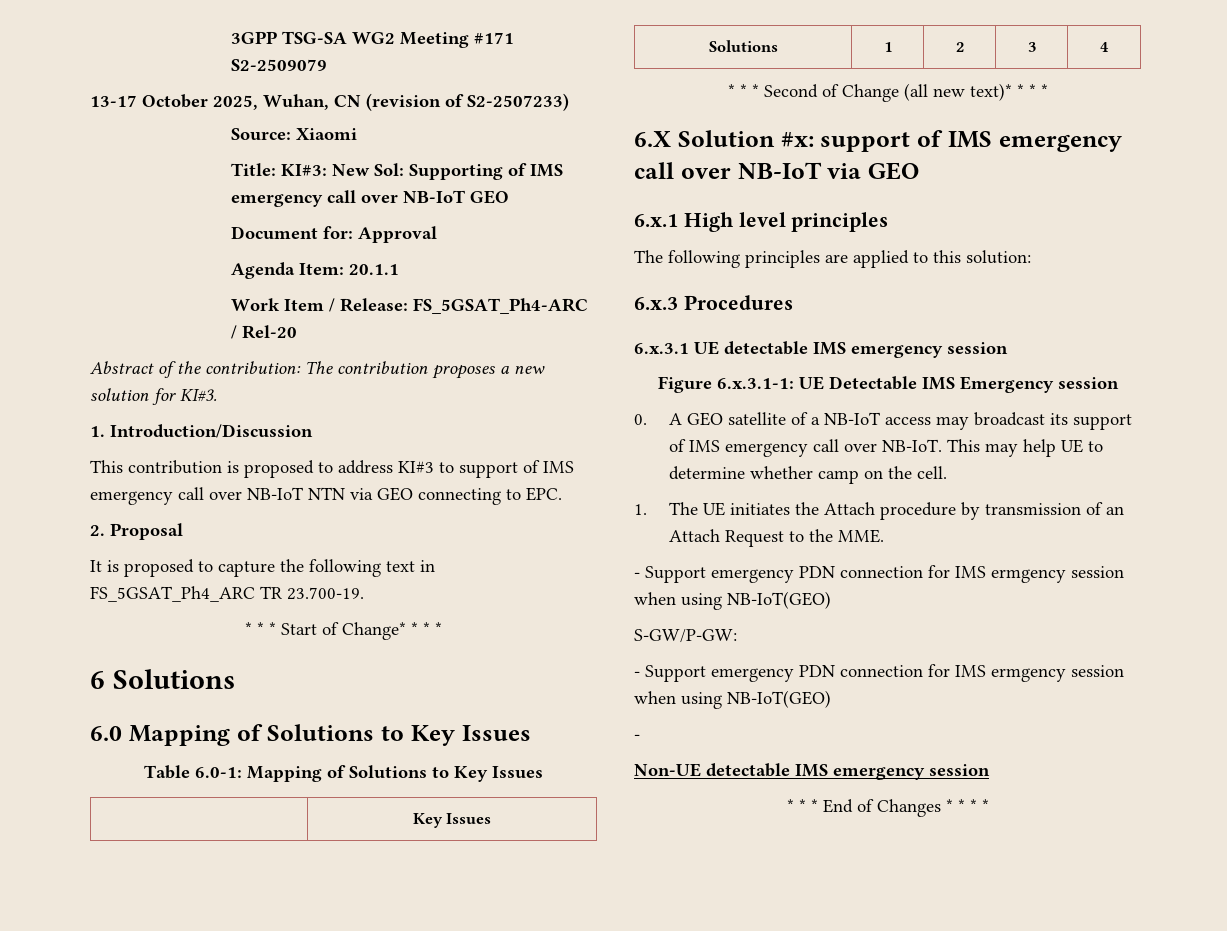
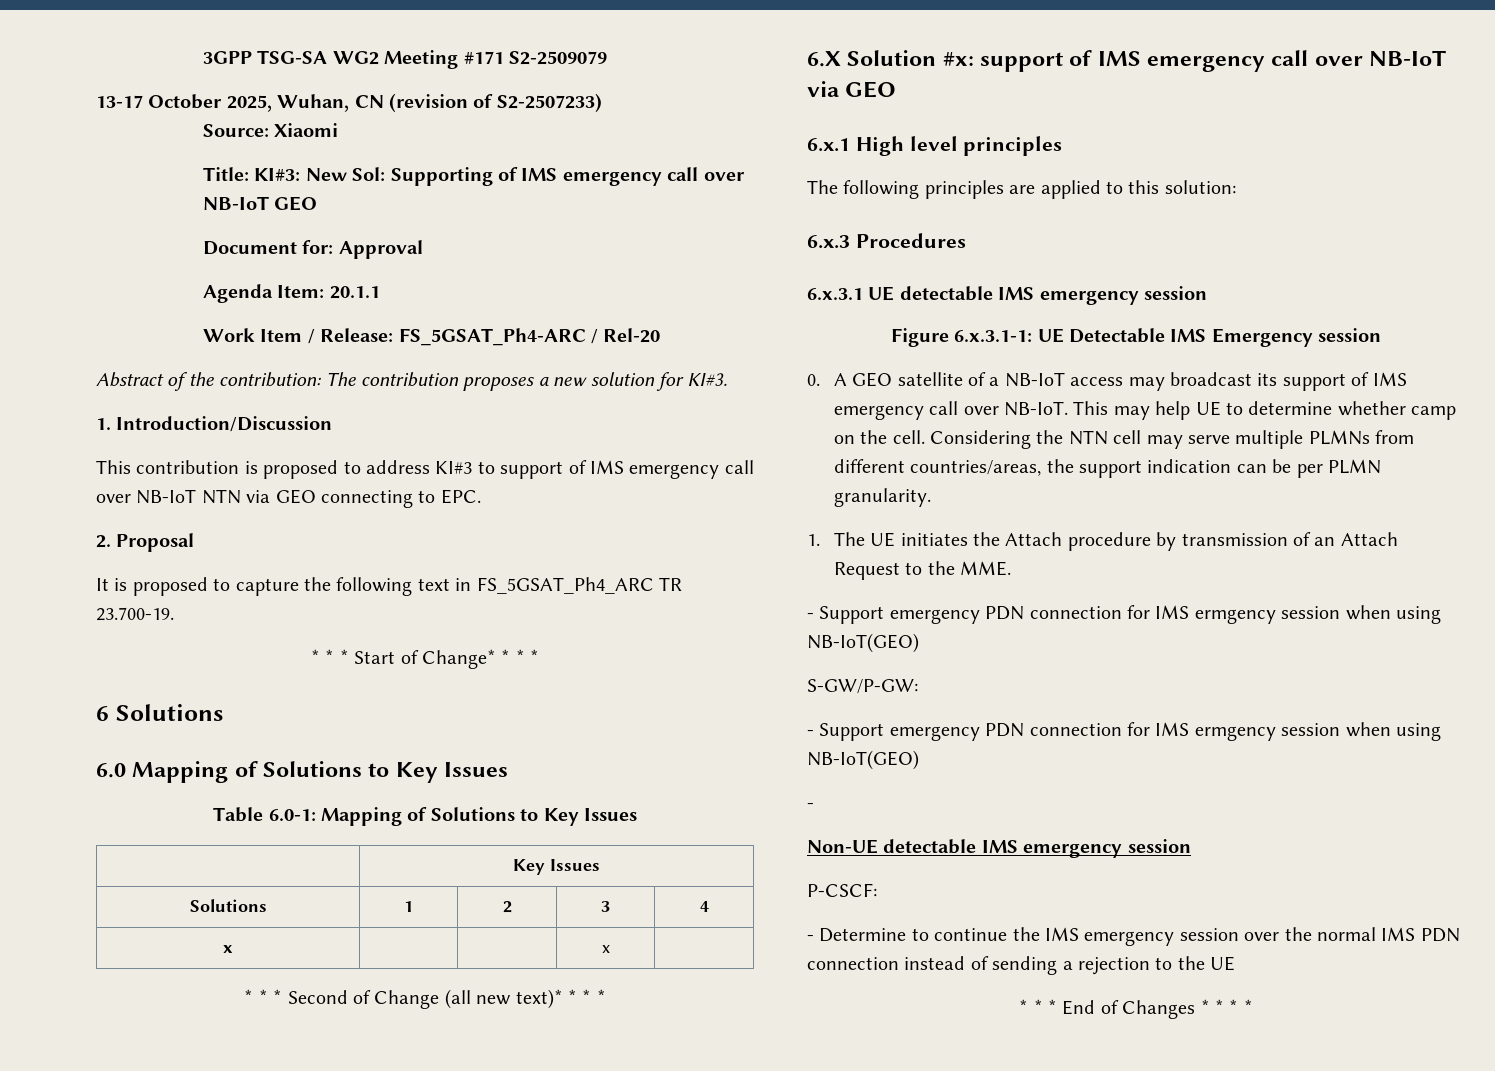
+ x | | | x |
+ Considering the NTN cell may serve multiple PLMNs from different countries/areas, the support indication can be per PLMN granularity.
+ P-CSCF:
+ - Determine to continue the IMS emergency session over the normal IMS PDN connection instead of sending a rejection to the UE

